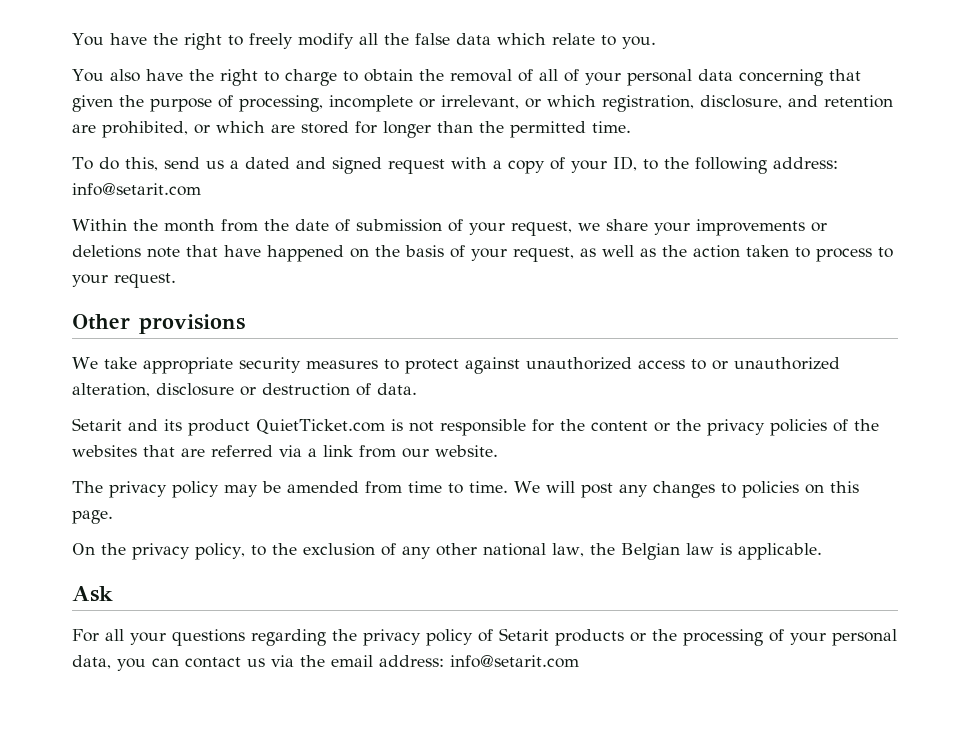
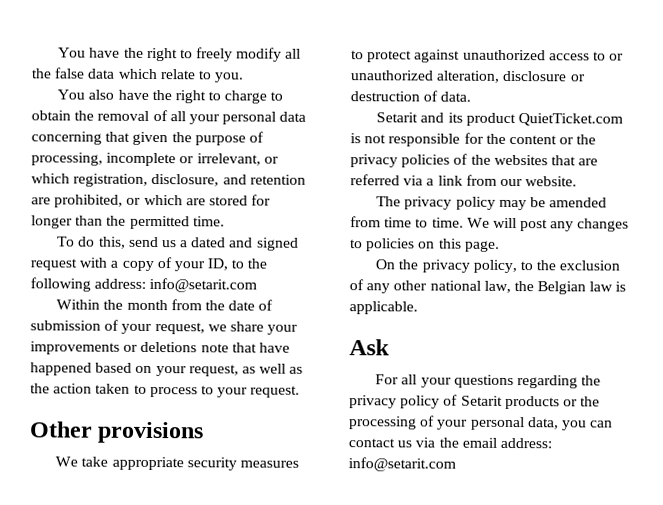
- You also have the right to charge to obtain the removal of all of your personal data concerning that given the purpose of processing, incomplete or irrelevant, or which registration, disclosure, and retention are prohibited, or which are stored for longer than the permitted time.
+ You also have the right to charge to obtain the removal of all your personal data concerning that given the purpose of processing, incomplete or irrelevant, or which registration, disclosure, and retention are prohibited, or which are stored for longer than the permitted time.
- Within the month from the date of submission of your request, we share your improvements or deletions note that have happened on the basis of your request, as well as the action taken to process to your request.
+ Within the month from the date of submission of your request, we share your improvements or deletions note that have happened based on your request, as well as the action taken to process to your request.

